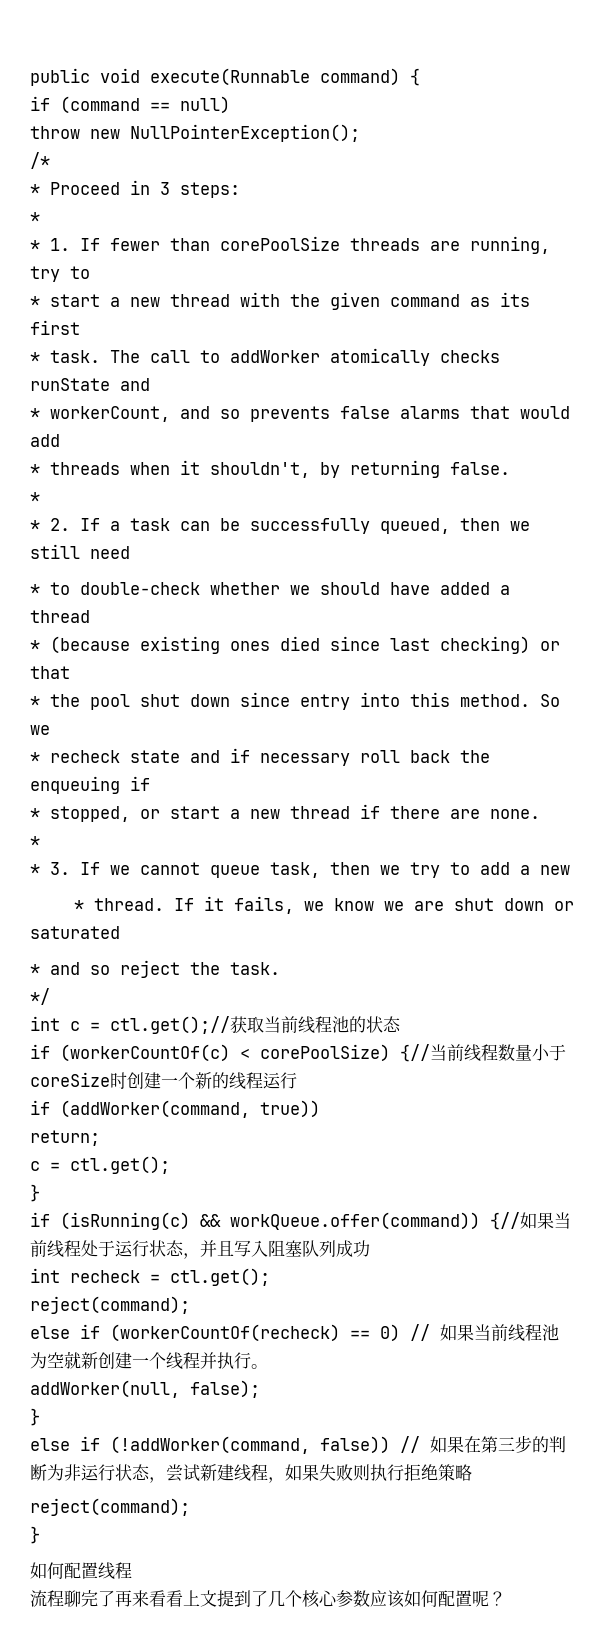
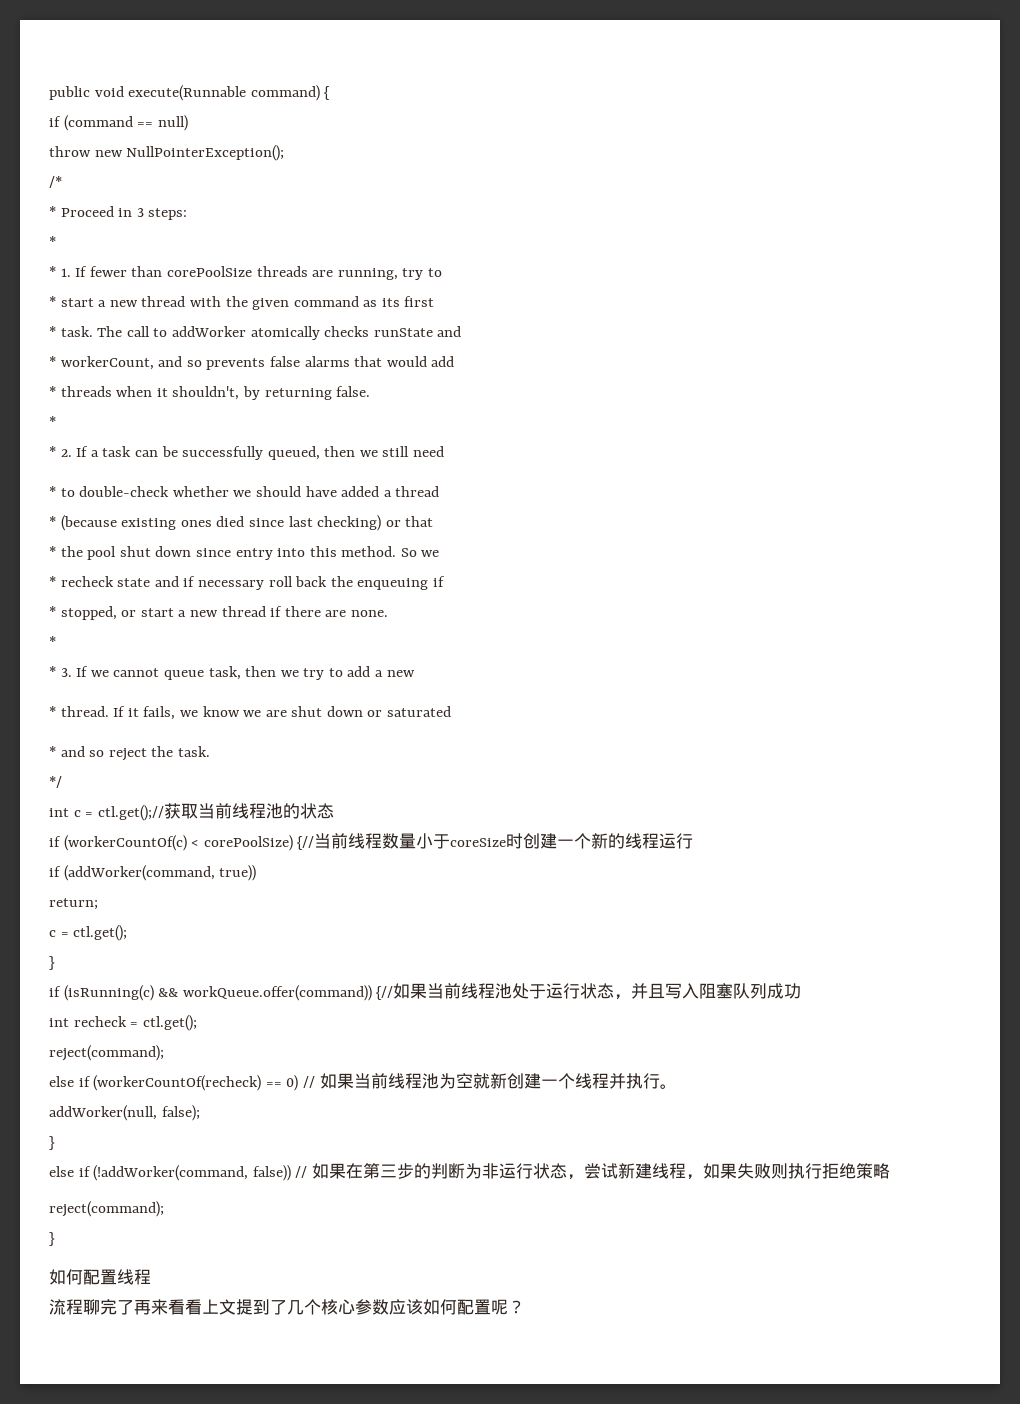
- if (isRunning(c) && workQueue.offer(command)) {//如果当前线程处于运行状态，并且写入阻塞队列成功
+ if (isRunning(c) && workQueue.offer(command)) {//如果当前线程池处于运行状态，并且写入阻塞队列成功

